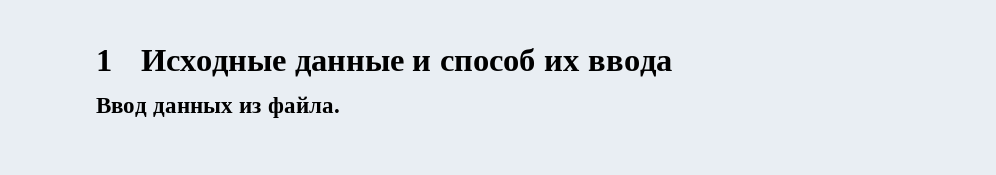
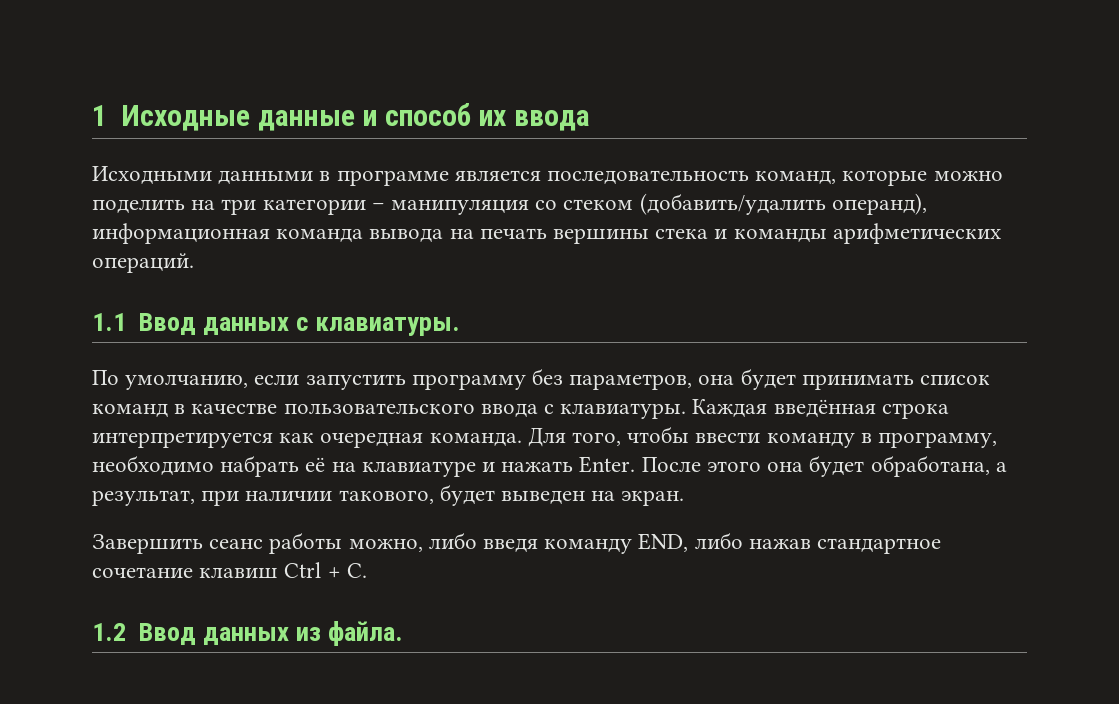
- Ввод данных из файла.
+ Исходными данными в программе является последовательность команд, которые можно поделить на три категории – манипуляция со стеком (добавить/удалить операнд), информационная команда вывода на печать вершины стека и команды арифметических операций.
+ 1.1 Ввод данных с клавиатуры.
+ По умолчанию, если запустить программу без параметров, она будет принимать список команд в качестве пользовательского ввода с клавиатуры. Каждая введённая строка интерпретируется как очередная команда. Для того, чтобы ввести команду в программу, необходимо набрать её на клавиатуре и нажать Enter. После этого она будет обработана, а результат, при наличии такового, будет выведен на экран.
+ Завершить сеанс работы можно, либо введя команду END, либо нажав стандартное сочетание клавиш Ctrl + C.
+ 1.2 Ввод данных из файла.

